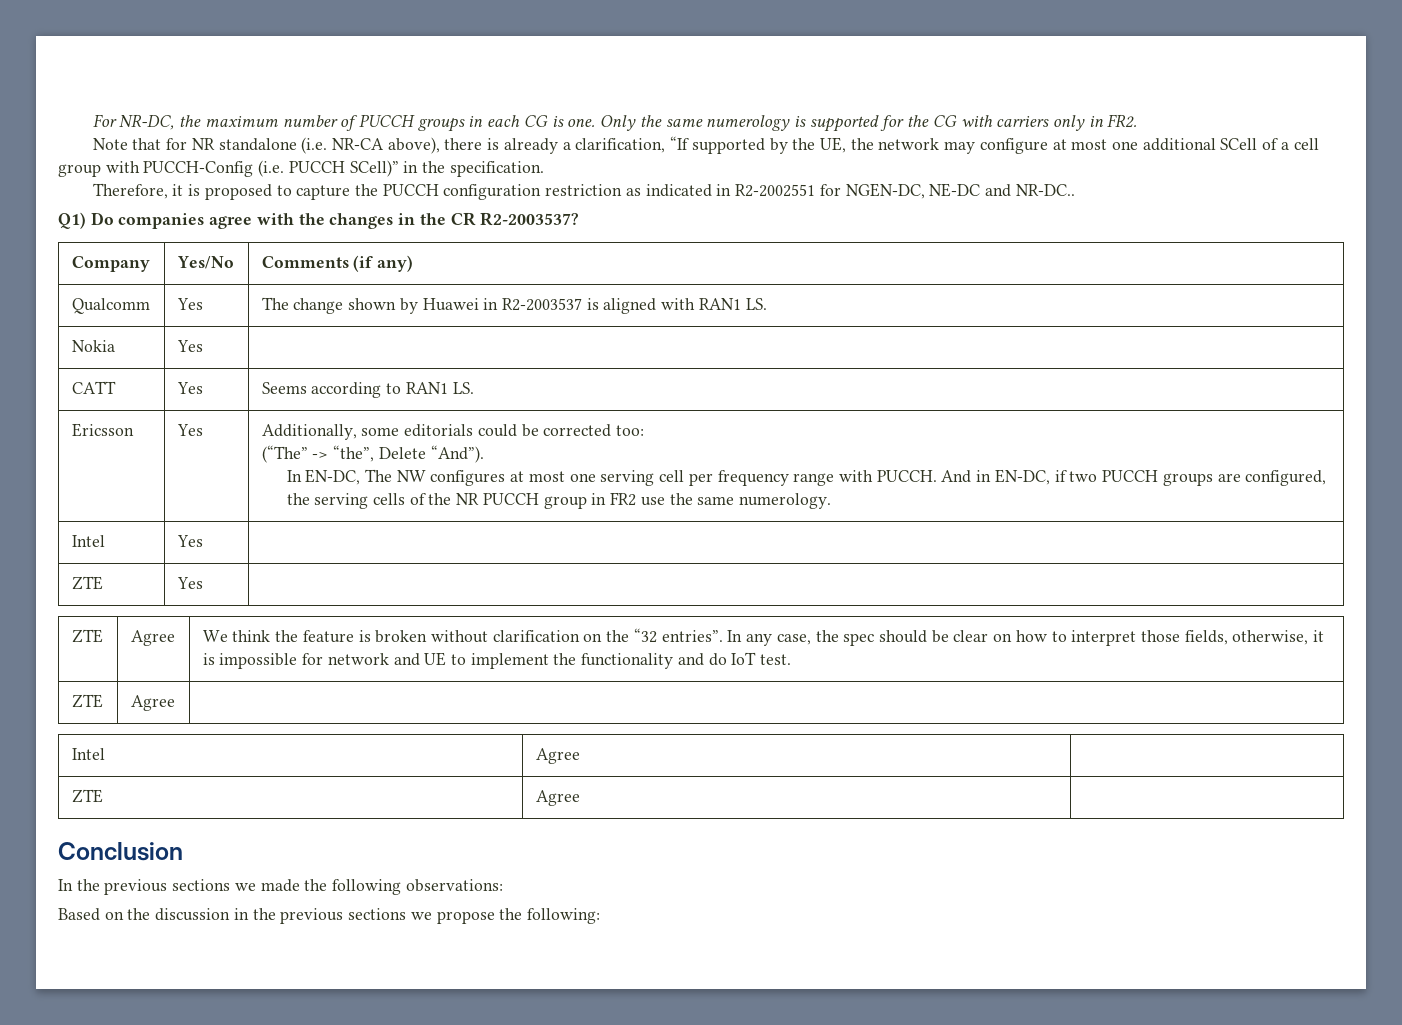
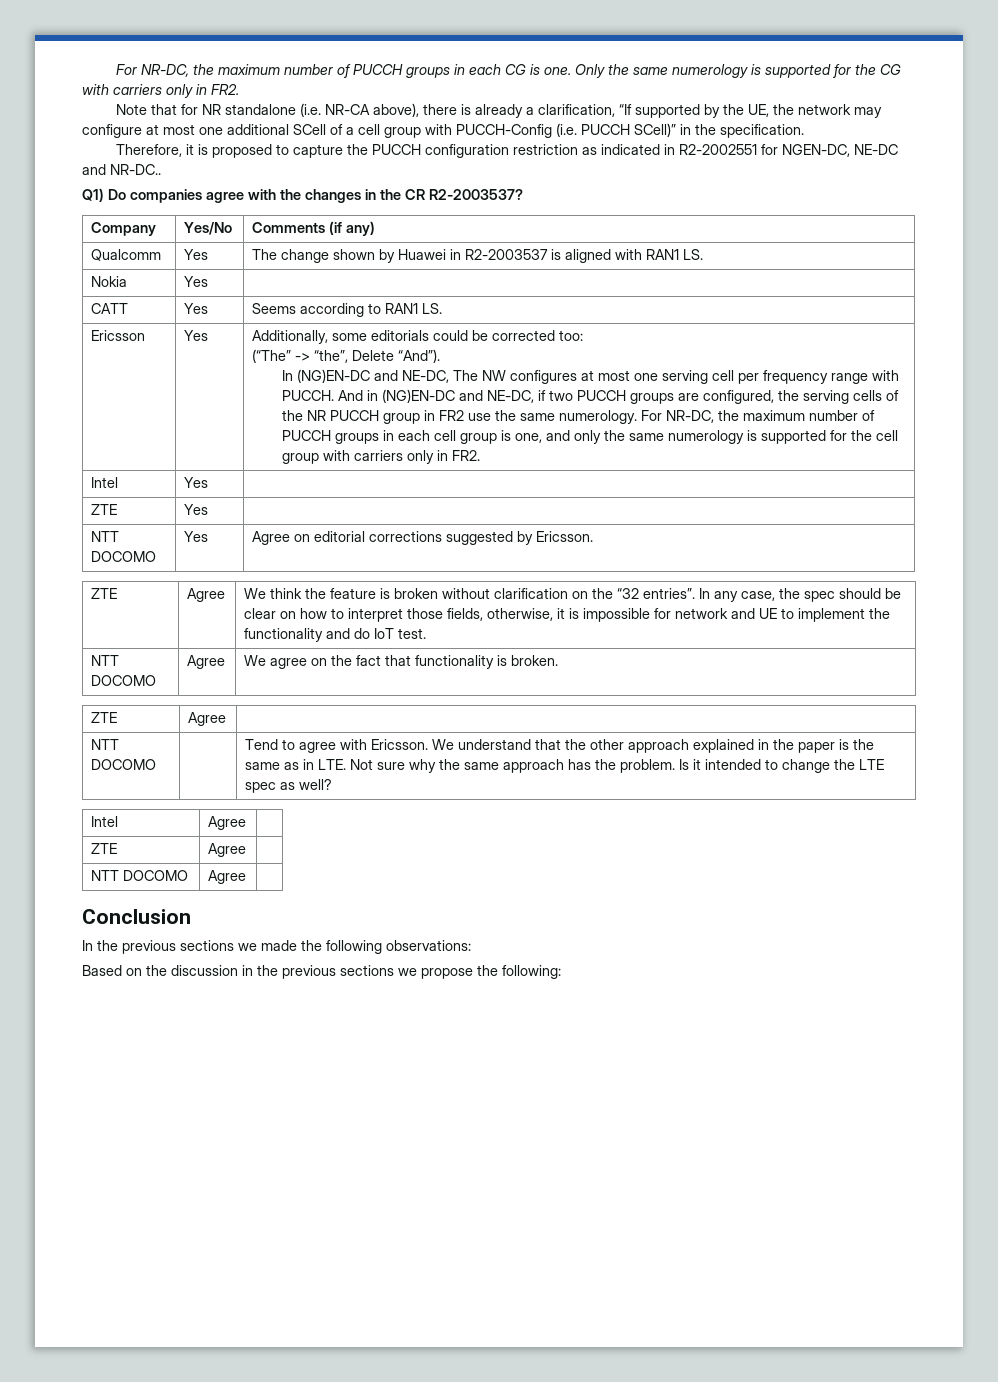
- In EN-DC, The NW configures at most one serving cell per frequency range with PUCCH.
+ In (NG)EN-DC and NE-DC, The NW configures at most one serving cell per frequency range with PUCCH.
- And in EN-DC, if two PUCCH groups are configured, the serving cells of the NR PUCCH group in FR2 use the same numerology.
+ And in (NG)EN-DC and NE-DC, if two PUCCH groups are configured, the serving cells of the NR PUCCH group in FR2 use the same numerology. For NR-DC, the maximum number of PUCCH groups in each cell group is one, and only the same numerology is supported for the cell group with carriers only in FR2.
  Intel | Yes |
  ZTE | Yes |
+ NTT DOCOMO | Yes | Agree on editorial corrections suggested by Ericsson.
  In any case, the spec should be clear on how to interpret those fields, otherwise, it is impossible for network and UE to implement the functionality and do IoT test.
+ NTT DOCOMO | Agree | We agree on the fact that functionality is broken.
  ZTE | Agree |
+ NTT DOCOMO | | Tend to agree with Ericsson. We understand that the other approach explained in the paper is the same as in LTE. Not sure why the same approach has the problem. Is it intended to change the LTE spec as well?
  Intel | Agree |
  ZTE | Agree |
+ NTT DOCOMO | Agree |

